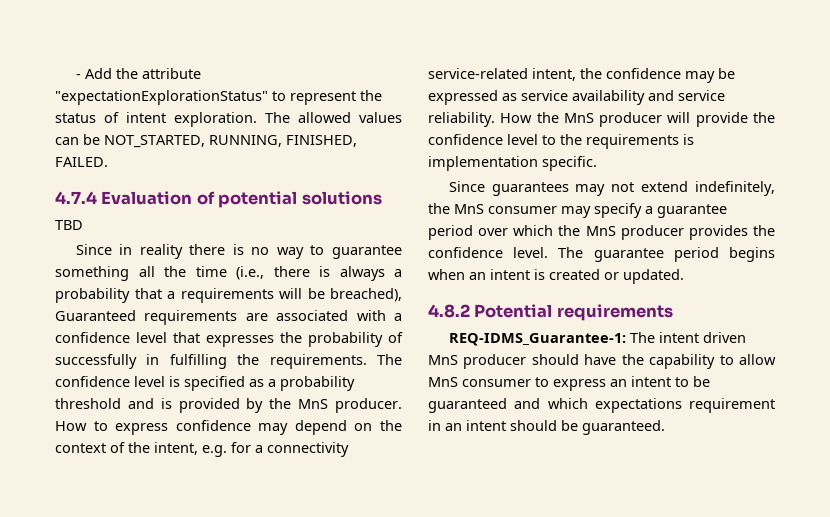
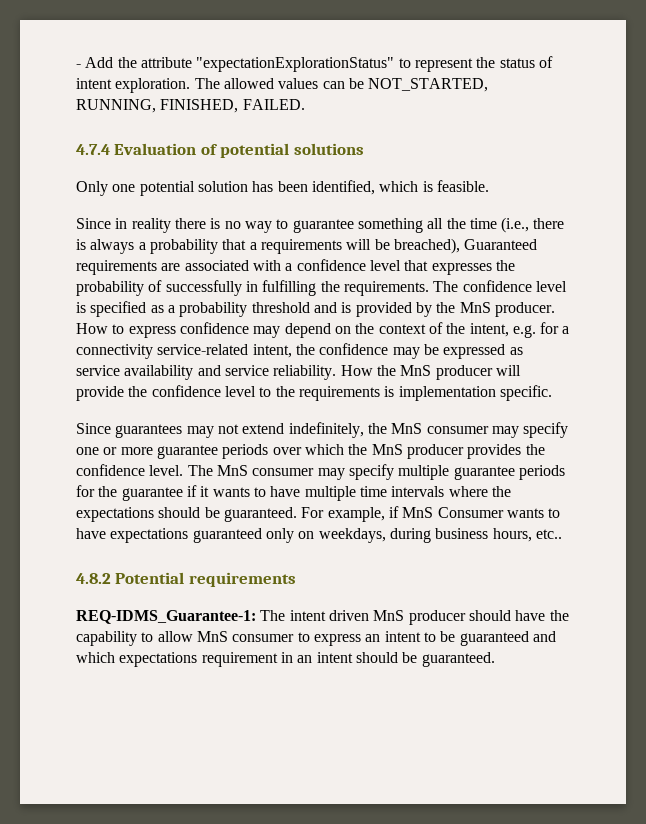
- TBD
+ Only one potential solution has been identified, which is feasible.
- Since guarantees may not extend indefinitely, the MnS consumer may specify a guarantee period over which the MnS producer provides the confidence level.
+ Since guarantees may not extend indefinitely, the MnS consumer may specify one or more guarantee periods over which the MnS producer provides the confidence level.
- The guarantee period begins when an intent is created or updated.
+ The MnS consumer may specify multiple guarantee periods for the guarantee if it wants to have multiple time intervals where the expectations should be guaranteed. For example, if MnS Consumer wants to have expectations guaranteed only on weekdays, during business hours, etc..

